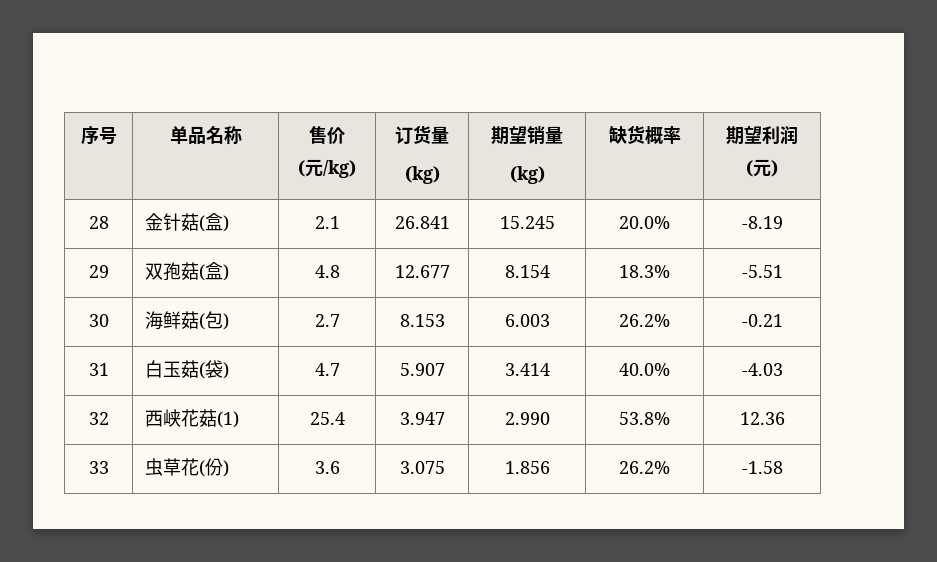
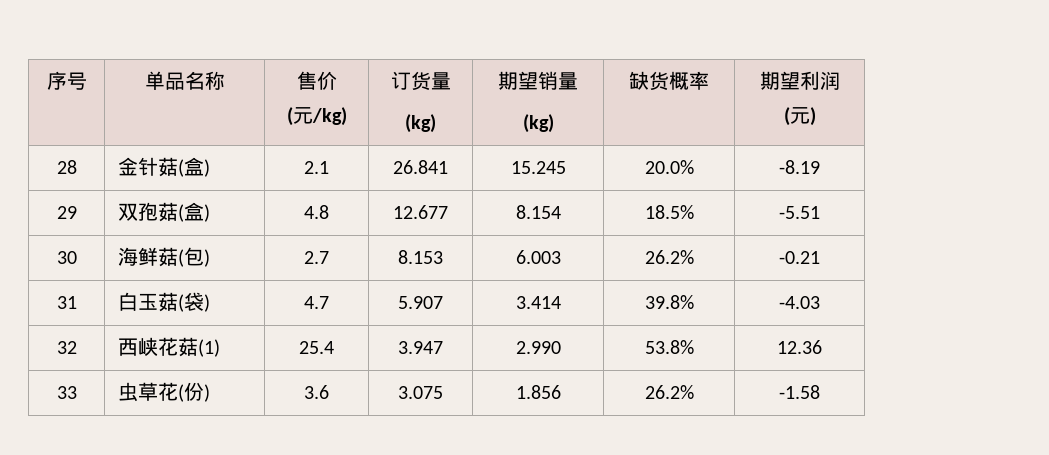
- 29 | 双孢菇(盒) | 4.8 | 12.677 | 8.154 | 18.3% | -5.51
+ 29 | 双孢菇(盒) | 4.8 | 12.677 | 8.154 | 18.5% | -5.51
- 31 | 白玉菇(袋) | 4.7 | 5.907 | 3.414 | 40.0% | -4.03
+ 31 | 白玉菇(袋) | 4.7 | 5.907 | 3.414 | 39.8% | -4.03

